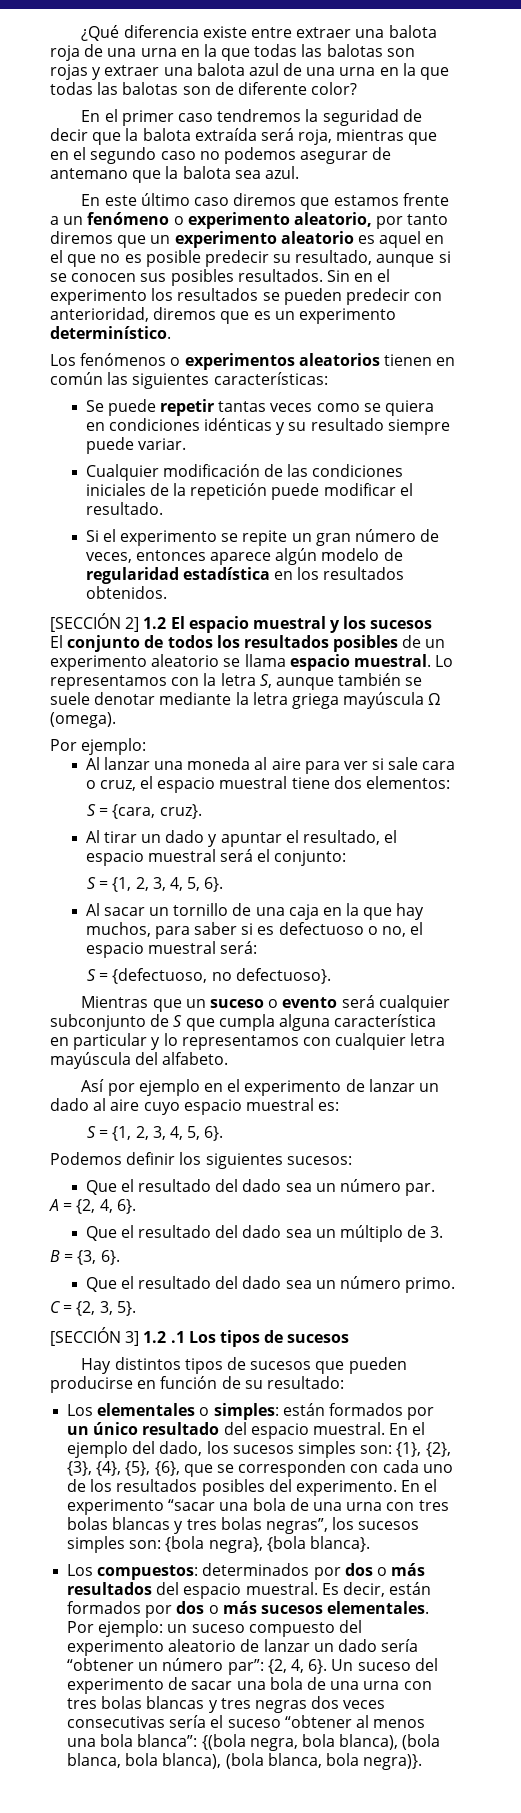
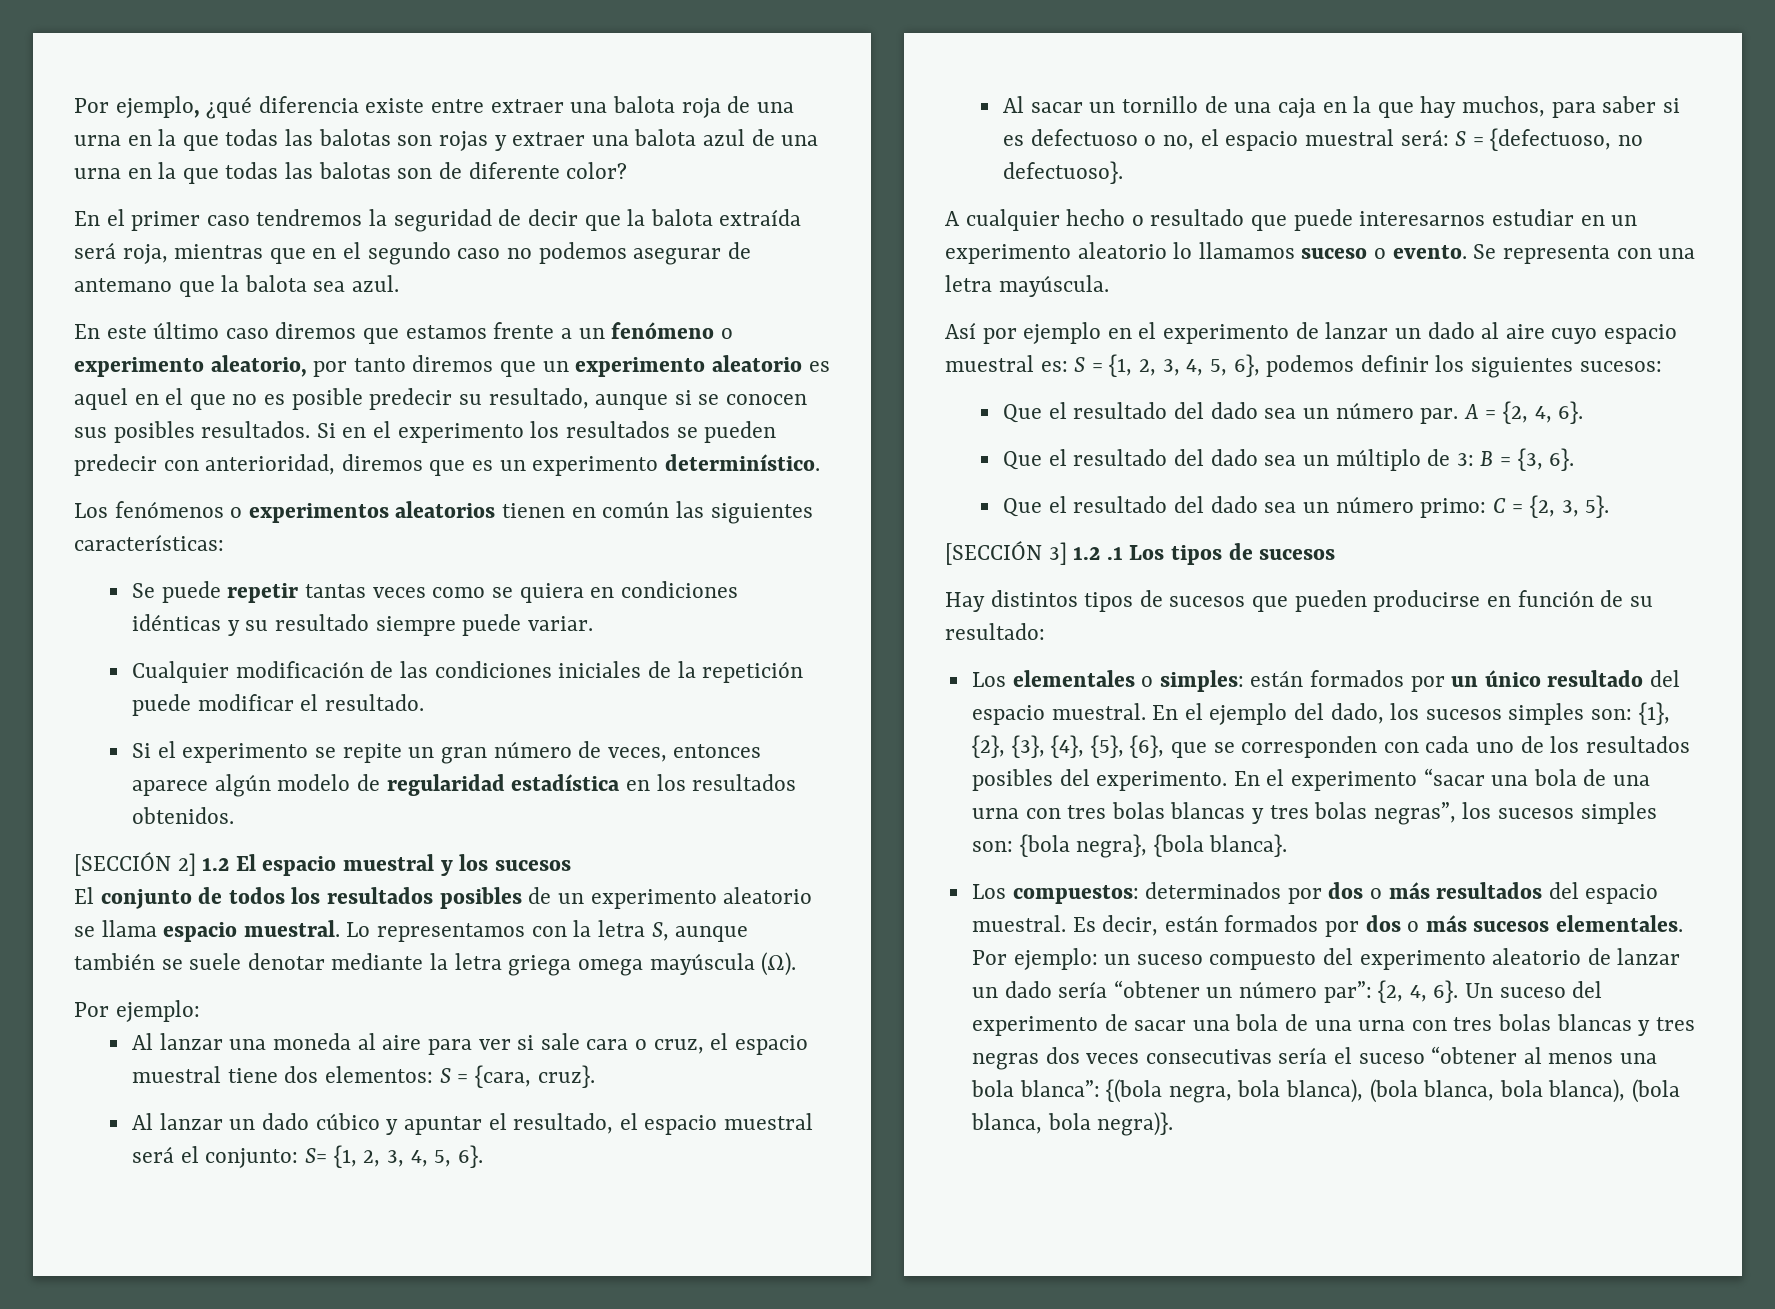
- ¿Qué diferencia existe entre extraer una balota roja de una urna en la que todas las balotas son rojas y extraer una balota azul de una urna en la que todas las balotas son de diferente color?
+ Por ejemplo, ¿qué diferencia existe entre extraer una balota roja de una urna en la que todas las balotas son rojas y extraer una balota azul de una urna en la que todas las balotas son de diferente color?
- Sin en el experimento los resultados se pueden predecir con anterioridad, diremos que es un experimento determinístico.
+ Si en el experimento los resultados se pueden predecir con anterioridad, diremos que es un experimento determinístico.
- Lo representamos con la letra S, aunque también se suele denotar mediante la letra griega mayúscula Ω (omega).
+ Lo representamos con la letra S, aunque también se suele denotar mediante la letra griega omega mayúscula (Ω).
- Al lanzar una moneda al aire para ver si sale cara o cruz, el espacio muestral tiene dos elementos:
- S = {cara, cruz}.
+ Al lanzar una moneda al aire para ver si sale cara o cruz, el espacio muestral tiene dos elementos: S = {cara, cruz}.
- Al tirar un dado y apuntar el resultado, el espacio muestral será el conjunto:
- S = {1, 2, 3, 4, 5, 6}.
+ Al lanzar un dado cúbico y apuntar el resultado, el espacio muestral será el conjunto: S= {1, 2, 3, 4, 5, 6}.
- Al sacar un tornillo de una caja en la que hay muchos, para saber si es defectuoso o no, el espacio muestral será:
- S = {defectuoso, no defectuoso}.
+ Al sacar un tornillo de una caja en la que hay muchos, para saber si es defectuoso o no, el espacio muestral será: S = {defectuoso, no defectuoso}.
- Mientras que un suceso o evento será cualquier subconjunto de S que cumpla alguna característica en particular y lo representamos con cualquier letra mayúscula del alfabeto.
+ A cualquier hecho o resultado que puede interesarnos estudiar en un experimento aleatorio lo llamamos suceso o evento. Se representa con una letra mayúscula.
- Así por ejemplo en el experimento de lanzar un dado al aire cuyo espacio muestral es:
- S = {1, 2, 3, 4, 5, 6}.
- Podemos definir los siguientes sucesos:
+ Así por ejemplo en el experimento de lanzar un dado al aire cuyo espacio muestral es: S = {1, 2, 3, 4, 5, 6}, podemos definir los siguientes sucesos:
- Que el resultado del dado sea un número par.
- A = {2, 4, 6}.
+ Que el resultado del dado sea un número par. A = {2, 4, 6}.
- Que el resultado del dado sea un múltiplo de 3.
- B = {3, 6}.
+ Que el resultado del dado sea un múltiplo de 3: B = {3, 6}.
- Que el resultado del dado sea un número primo.
- C = {2, 3, 5}.
+ Que el resultado del dado sea un número primo: C = {2, 3, 5}.

